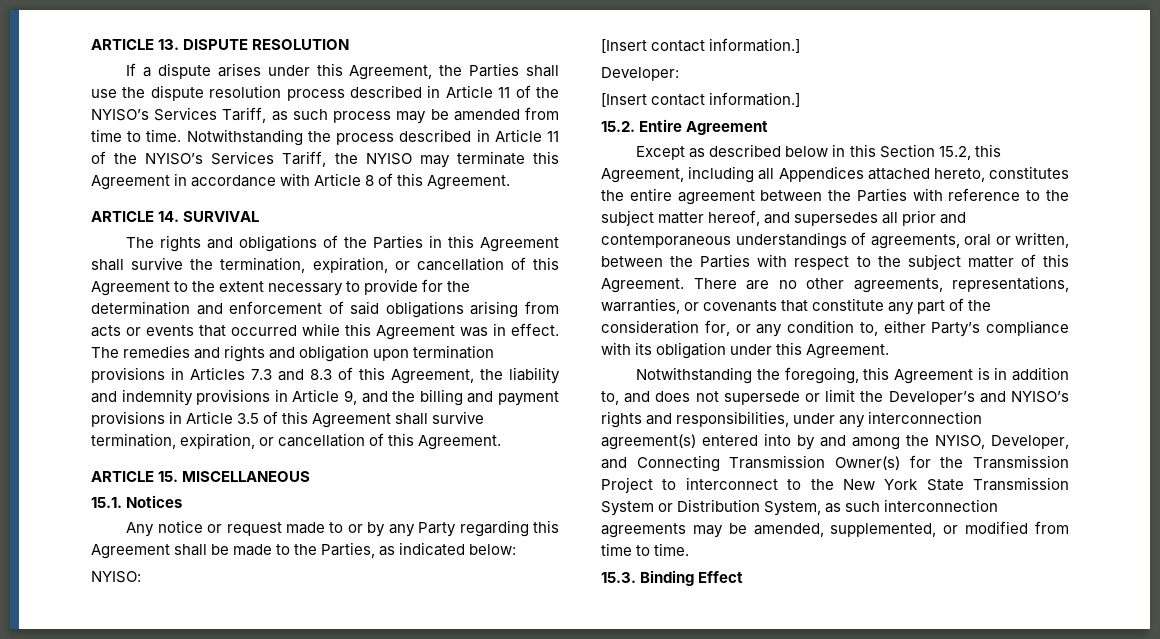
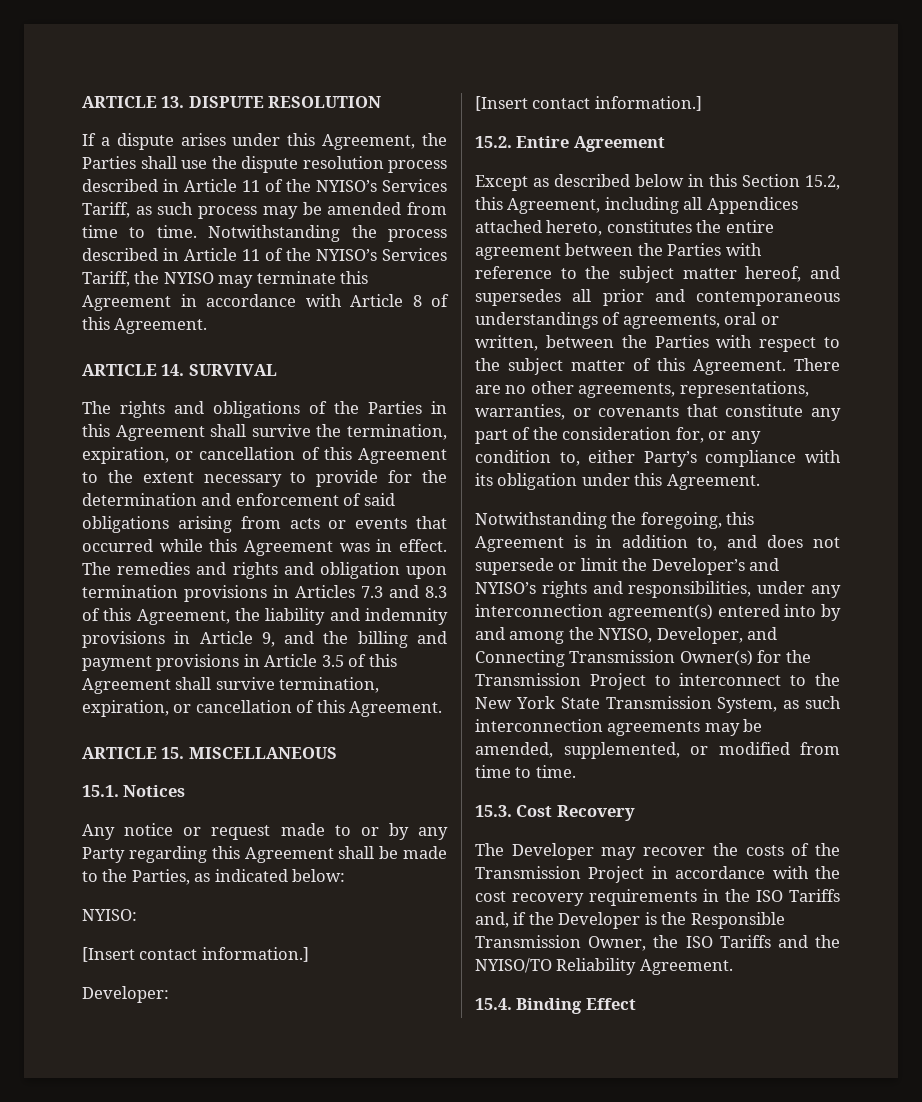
- Notwithstanding the foregoing, this Agreement is in addition to, and does not supersede or limit the Developer’s and NYISO’s rights and responsibilities, under any interconnection agreement(s) entered into by and among the NYISO, Developer, and Connecting Transmission Owner(s) for the Transmission Project to interconnect to the New York State Transmission System or Distribution System, as such interconnection agreements may be amended, supplemented, or modified from time to time.
+ Notwithstanding the foregoing, this Agreement is in addition to, and does not supersede or limit the Developer’s and NYISO’s rights and responsibilities, under any interconnection agreement(s) entered into by and among the NYISO, Developer, and Connecting Transmission Owner(s) for the Transmission Project to interconnect to the New York State Transmission System, as such interconnection agreements may be amended, supplemented, or modified from time to time.
- 15.3. Binding Effect
+ 15.3. Cost Recovery
+ The Developer may recover the costs of the Transmission Project in accordance with the cost recovery requirements in the ISO Tariffs and, if the Developer is the Responsible Transmission Owner, the ISO Tariffs and the NYISO/TO Reliability Agreement.
+ 15.4. Binding Effect

